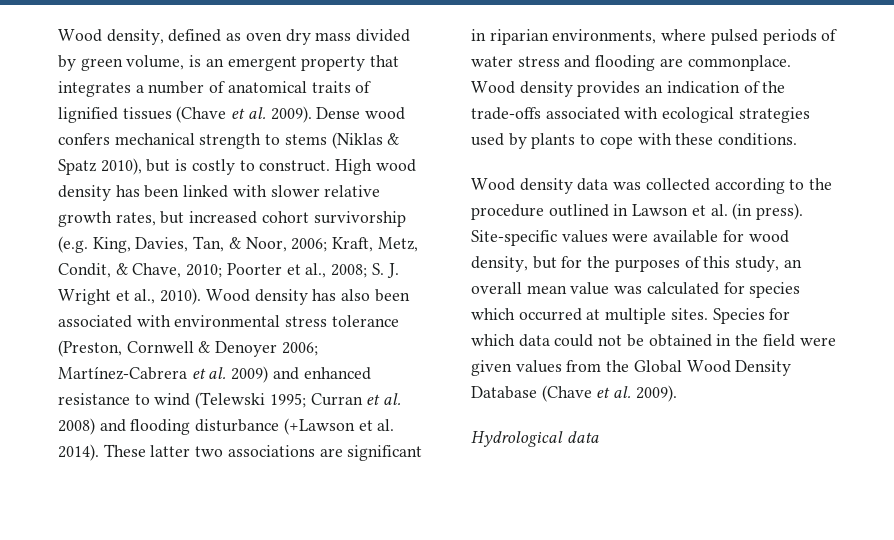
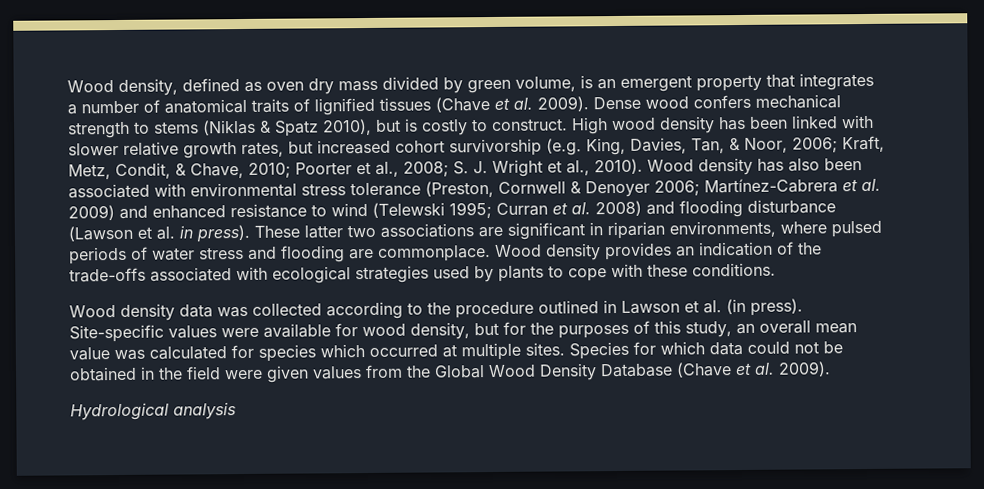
- Wood density has also been associated with environmental stress tolerance (Preston, Cornwell & Denoyer 2006; Martínez-Cabrera et al. 2009) and enhanced resistance to wind (Telewski 1995; Curran et al. 2008) and flooding disturbance (+Lawson et al. 2014).
+ Wood density has also been associated with environmental stress tolerance (Preston, Cornwell & Denoyer 2006; Martínez-Cabrera et al. 2009) and enhanced resistance to wind (Telewski 1995; Curran et al. 2008) and flooding disturbance (Lawson et al. in press).
- Hydrological data
+ Hydrological analysis

